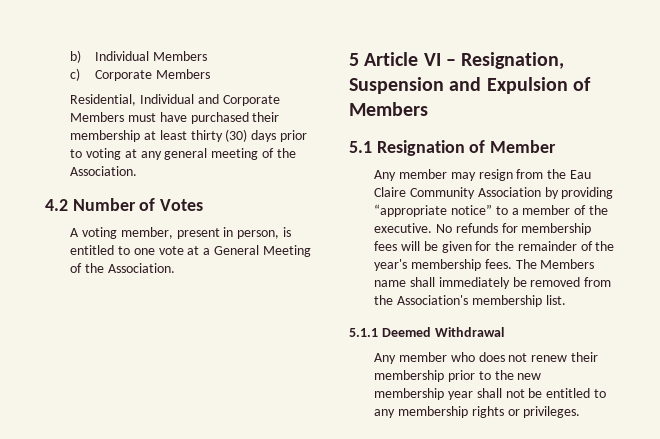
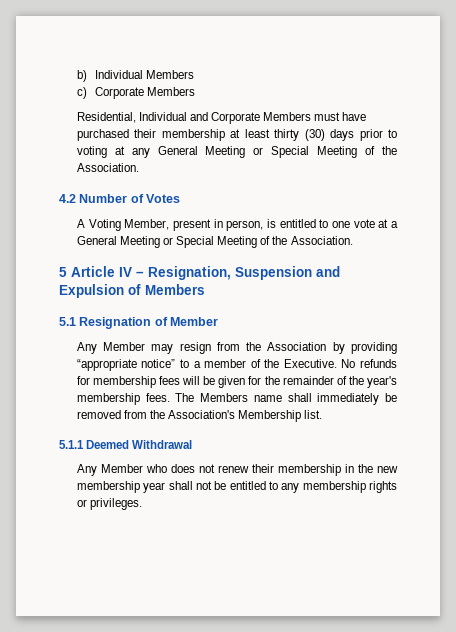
- Residential, Individual and Corporate Members must have purchased their membership at least thirty (30) days prior to voting at any general meeting of the Association.
+ Residential, Individual and Corporate Members must have purchased their membership at least thirty (30) days prior to voting at any General Meeting or Special Meeting of the Association.
- A voting member, present in person, is entitled to one vote at a General Meeting of the Association.
+ A Voting Member, present in person, is entitled to one vote at a General Meeting or Special Meeting of the Association.
- 5 Article VI – Resignation, Suspension and Expulsion of Members
+ 5 Article IV – Resignation, Suspension and Expulsion of Members
- Any member may resign from the Eau Claire Community Association by providing “appropriate notice” to a member of the executive.
+ Any Member may resign from the Association by providing “appropriate notice” to a member of the Executive.
- The Members name shall immediately be removed from the Association's membership list.
+ The Members name shall immediately be removed from the Association's Membership list.
- Any member who does not renew their membership prior to the new membership year shall not be entitled to any membership rights or privileges.
+ Any Member who does not renew their membership in the new membership year shall not be entitled to any membership rights or privileges.

